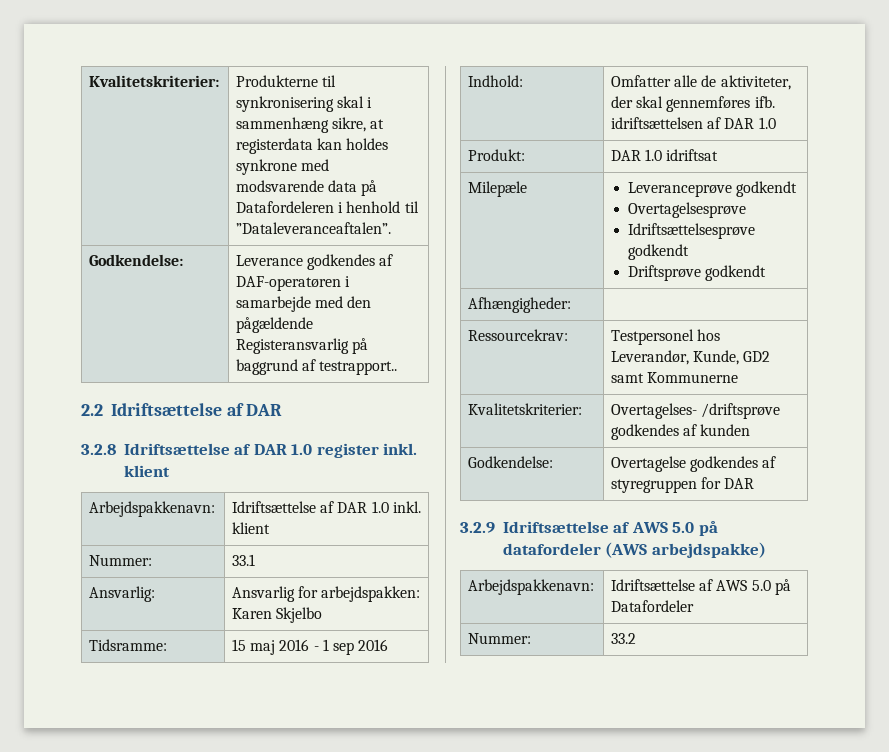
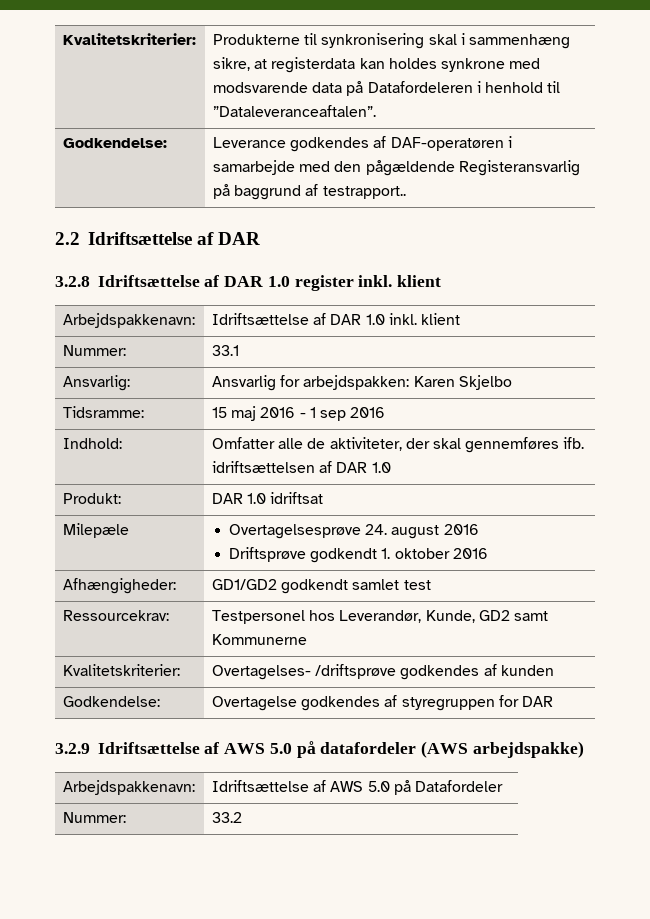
- Milepæle | Leveranceprøve godkendt
- Overtagelsesprøve
- Idriftsættelsesprøve godkendt
- Driftsprøve godkendt
- Afhængigheder: |
+ Milepæle | Overtagelsesprøve 24. august 2016
+ Driftsprøve godkendt 1. oktober 2016
+ Afhængigheder: | GD1/GD2 godkendt samlet test

